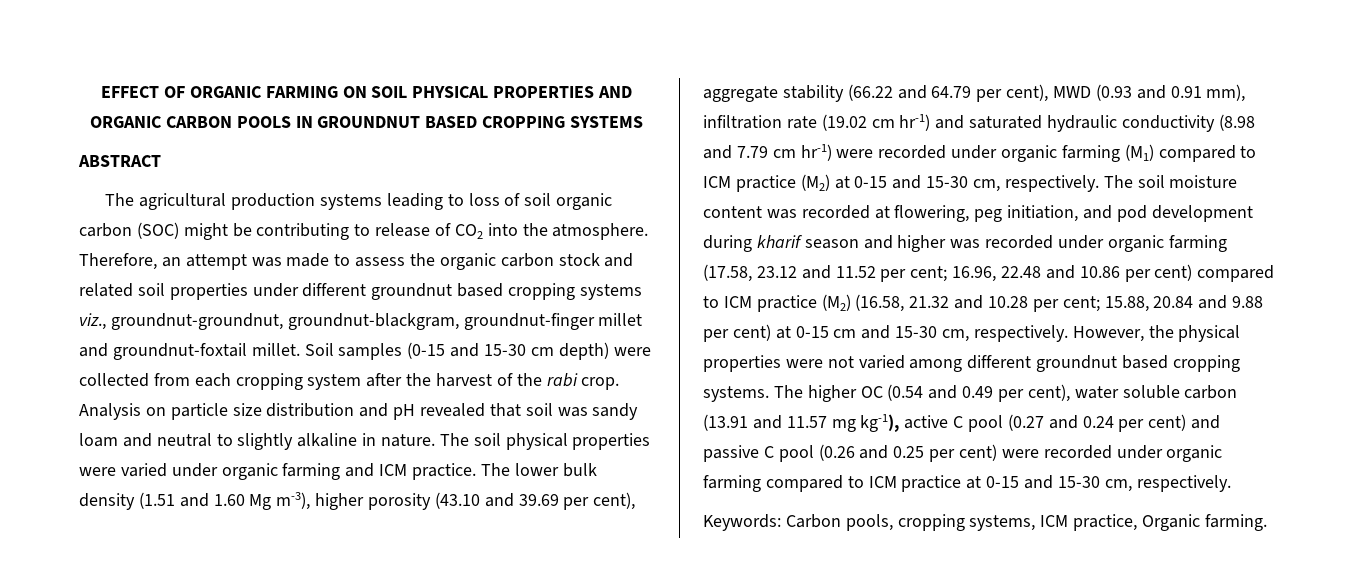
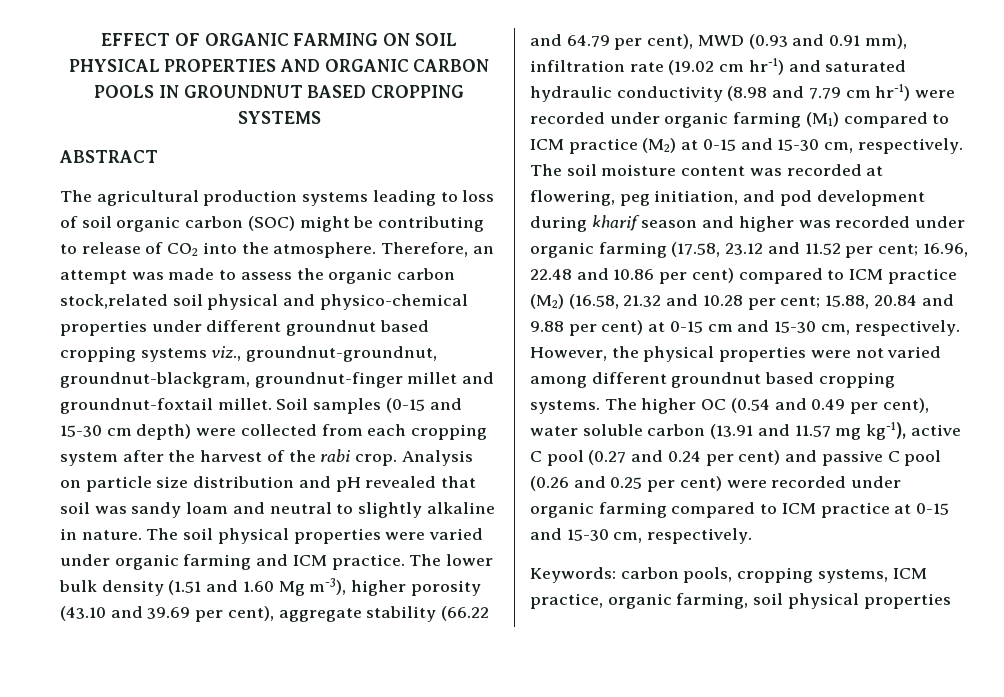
- Therefore, an attempt was made to assess the organic carbon stock and related soil properties under different groundnut based cropping systems viz., groundnut-groundnut, groundnut-blackgram, groundnut-finger millet and groundnut-foxtail millet.
+ Therefore, an attempt was made to assess the organic carbon stock,related soil physical and physico-chemical properties under different groundnut based cropping systems viz., groundnut-groundnut, groundnut-blackgram, groundnut-finger millet and groundnut-foxtail millet.
- Keywords: Carbon pools, cropping systems, ICM practice, Organic farming.
+ Keywords: carbon pools, cropping systems, ICM practice, organic farming, soil physical properties

